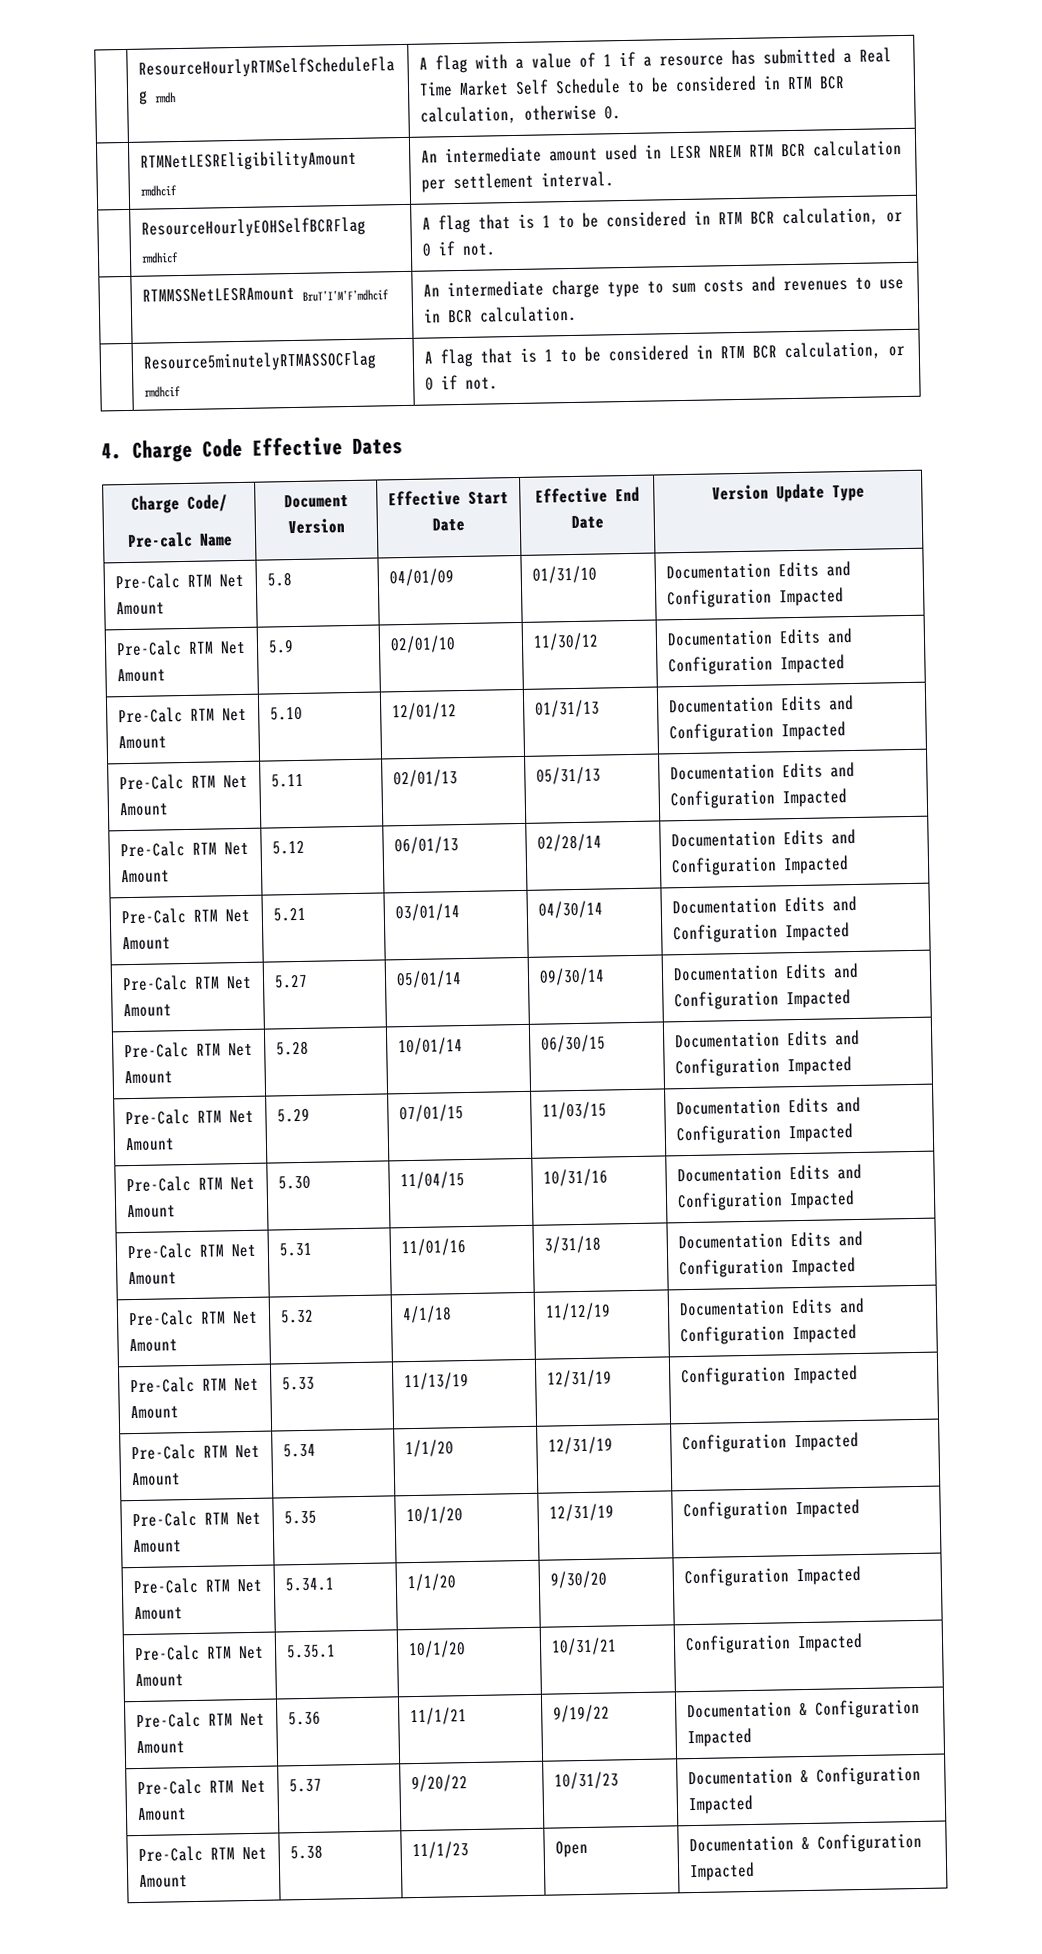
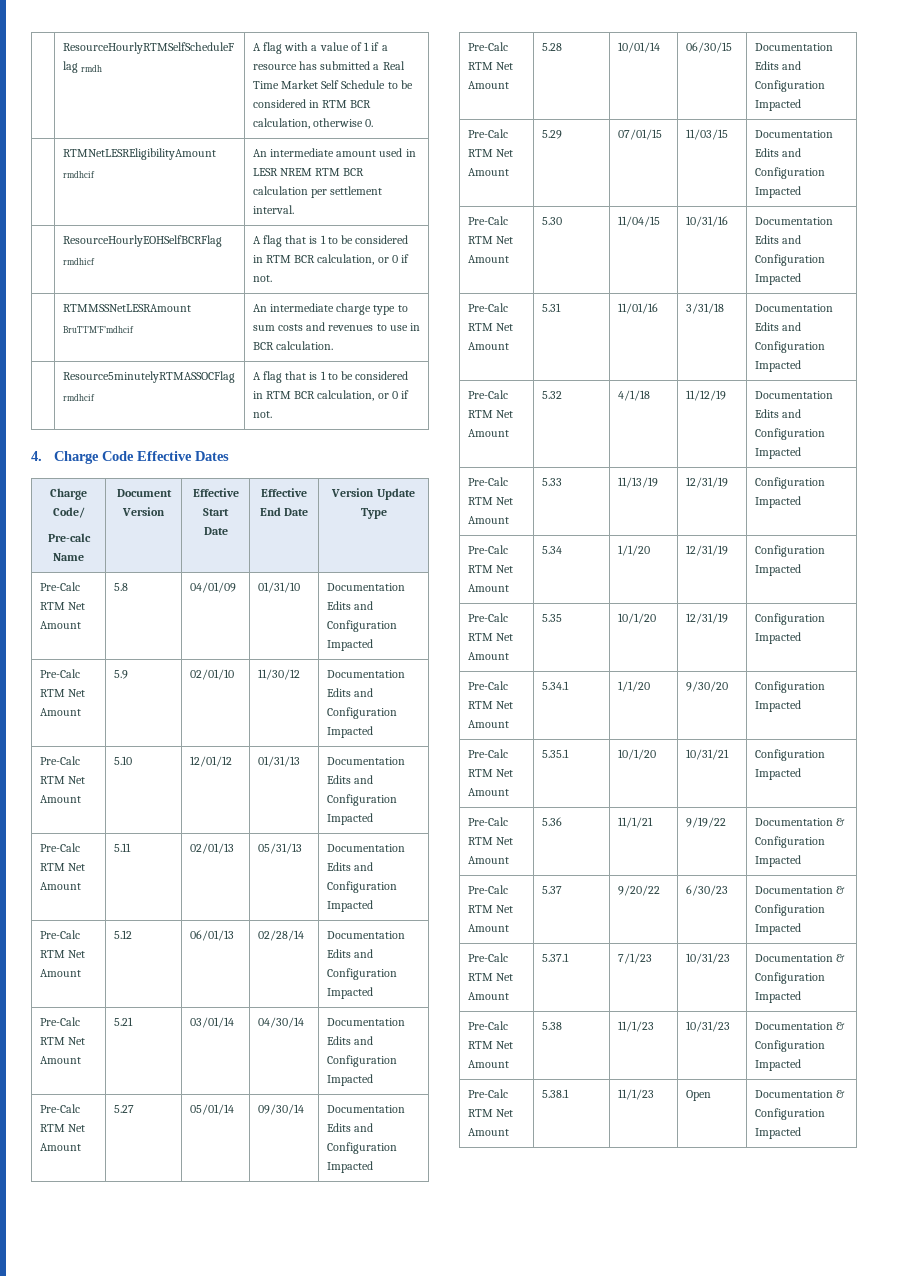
- Pre-Calc RTM Net Amount | 5.37 | 9/20/22 | 10/31/23 | Documentation & Configuration Impacted
+ Pre-Calc RTM Net Amount | 5.37 | 9/20/22 | 6/30/23 | Documentation & Configuration Impacted
+ Pre-Calc RTM Net Amount | 5.37.1 | 7/1/23 | 10/31/23 | Documentation & Configuration Impacted
- Pre-Calc RTM Net Amount | 5.38 | 11/1/23 | Open | Documentation & Configuration Impacted
+ Pre-Calc RTM Net Amount | 5.38 | 11/1/23 | 10/31/23 | Documentation & Configuration Impacted
+ Pre-Calc RTM Net Amount | 5.38.1 | 11/1/23 | Open | Documentation & Configuration Impacted

